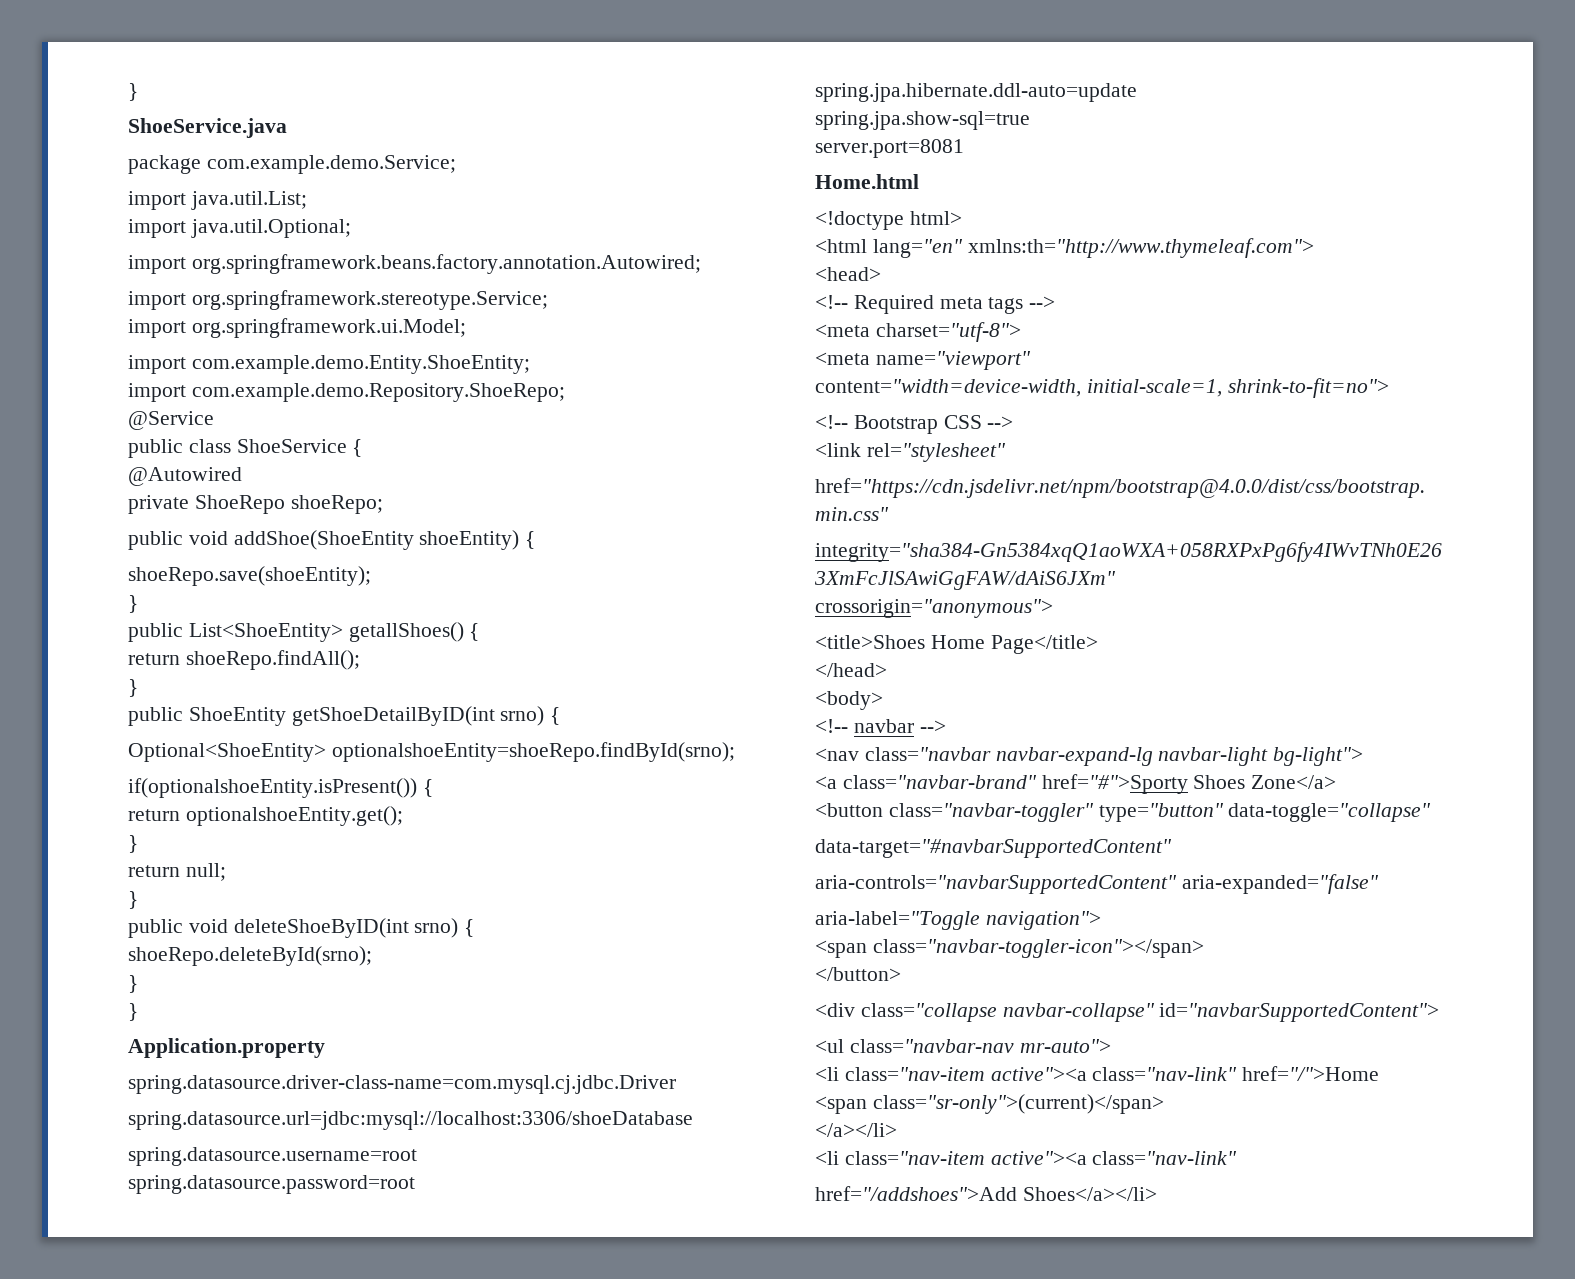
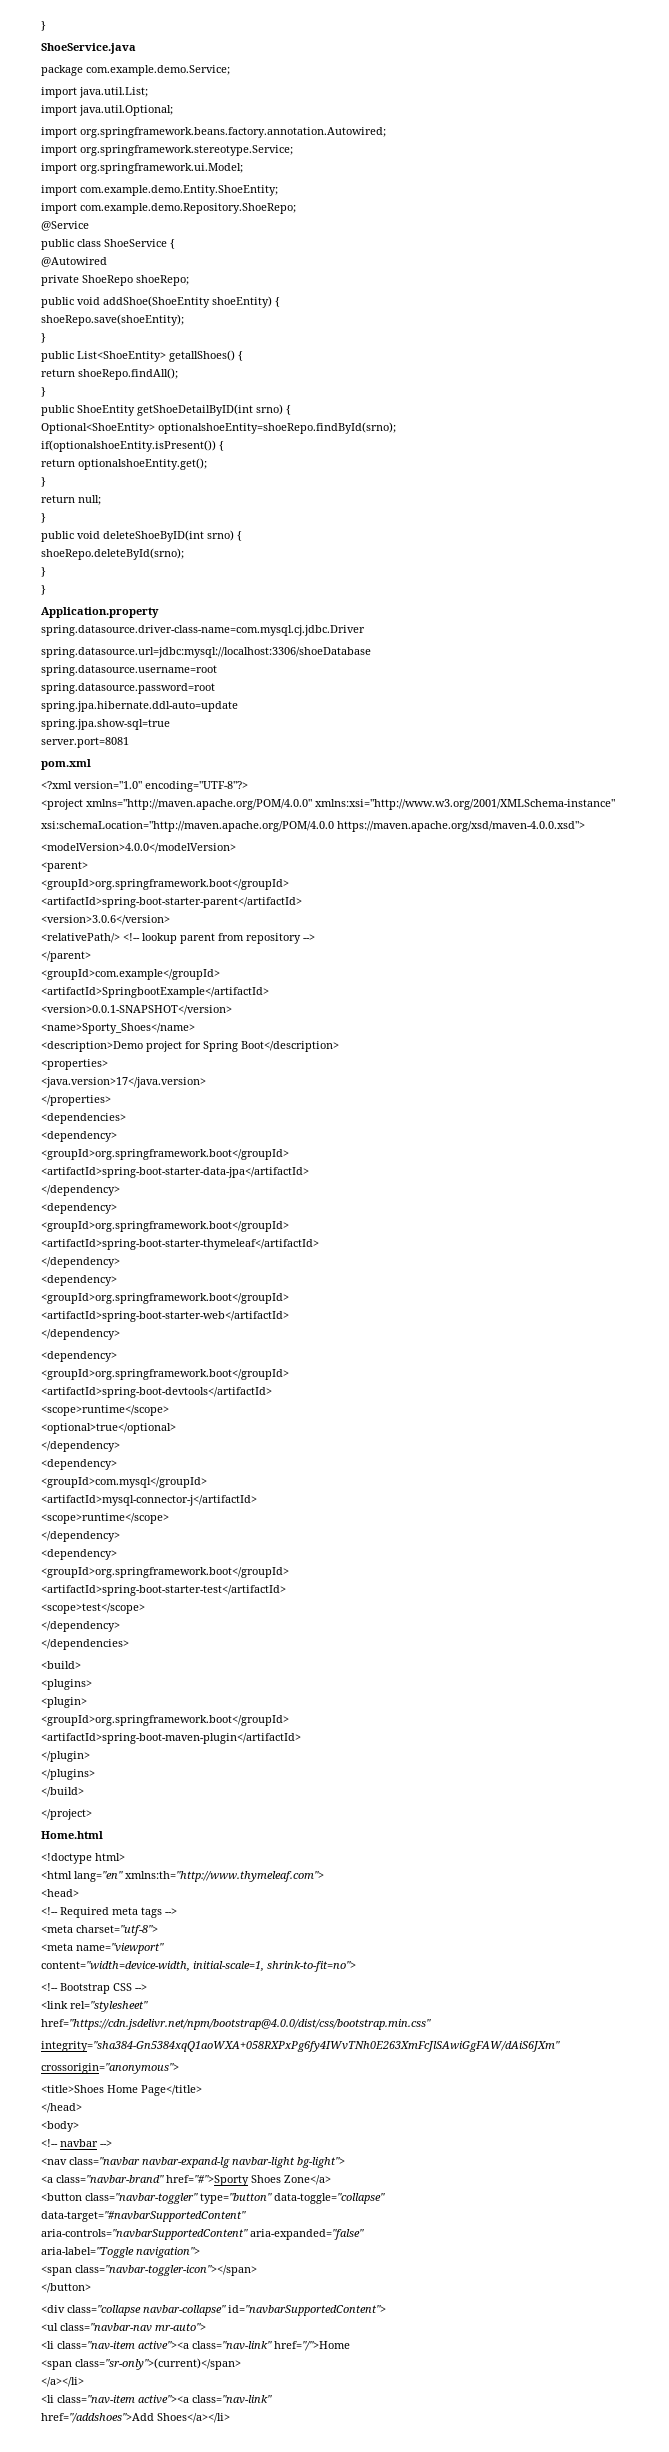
+ pom.xml
+ <?xml version="1.0" encoding="UTF-8"?>
+ <project xmlns="http://maven.apache.org/POM/4.0.0" xmlns:xsi="http://www.w3.org/2001/XMLSchema-instance"
+ xsi:schemaLocation="http://maven.apache.org/POM/4.0.0 https://maven.apache.org/xsd/maven-4.0.0.xsd">
+ <modelVersion>4.0.0</modelVersion>
+ <parent>
+ <groupId>org.springframework.boot</groupId>
+ <artifactId>spring-boot-starter-parent</artifactId>
+ <version>3.0.6</version>
+ <relativePath/> <!-- lookup parent from repository -->
+ </parent>
+ <groupId>com.example</groupId>
+ <artifactId>SpringbootExample</artifactId>
+ <version>0.0.1-SNAPSHOT</version>
+ <name>Sporty_Shoes</name>
+ <description>Demo project for Spring Boot</description>
+ <properties>
+ <java.version>17</java.version>
+ </properties>
+ <dependencies>
+ <dependency>
+ <groupId>org.springframework.boot</groupId>
+ <artifactId>spring-boot-starter-data-jpa</artifactId>
+ </dependency>
+ <dependency>
+ <groupId>org.springframework.boot</groupId>
+ <artifactId>spring-boot-starter-thymeleaf</artifactId>
+ </dependency>
+ <dependency>
+ <groupId>org.springframework.boot</groupId>
+ <artifactId>spring-boot-starter-web</artifactId>
+ </dependency>
+ <dependency>
+ <groupId>org.springframework.boot</groupId>
+ <artifactId>spring-boot-devtools</artifactId>
+ <scope>runtime</scope>
+ <optional>true</optional>
+ </dependency>
+ <dependency>
+ <groupId>com.mysql</groupId>
+ <artifactId>mysql-connector-j</artifactId>
+ <scope>runtime</scope>
+ </dependency>
+ <dependency>
+ <groupId>org.springframework.boot</groupId>
+ <artifactId>spring-boot-starter-test</artifactId>
+ <scope>test</scope>
+ </dependency>
+ </dependencies>
+ <build>
+ <plugins>
+ <plugin>
+ <groupId>org.springframework.boot</groupId>
+ <artifactId>spring-boot-maven-plugin</artifactId>
+ </plugin>
+ </plugins>
+ </build>
+ </project>

